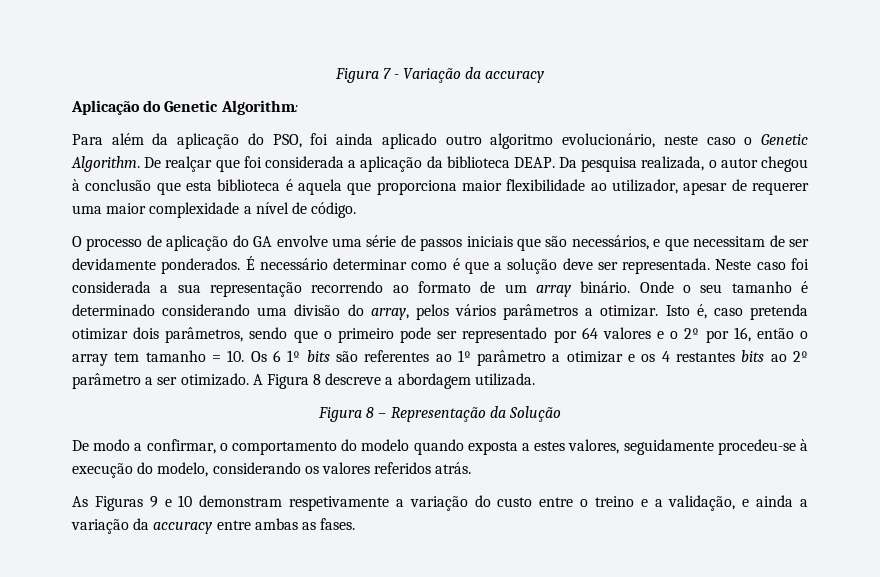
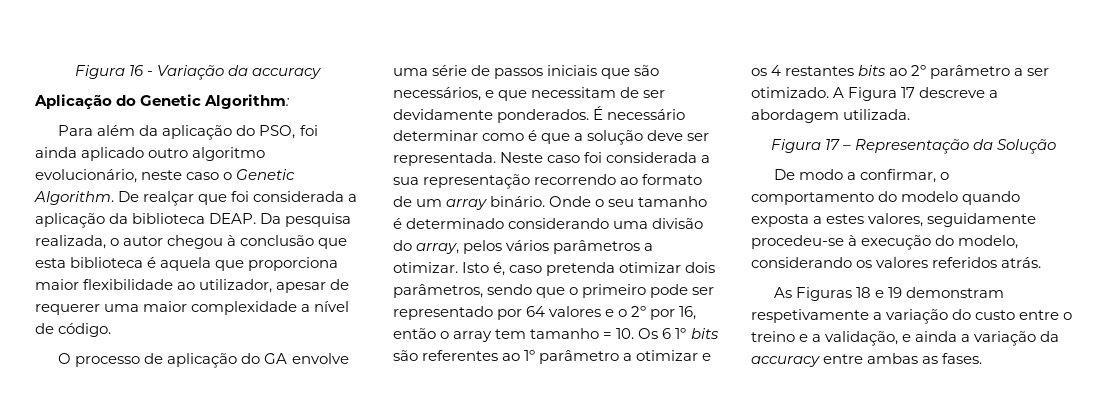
- Figura 7 - Variação da accuracy
+ Figura 16 - Variação da accuracy
- A Figura 8 descreve a abordagem utilizada.
+ A Figura 17 descreve a abordagem utilizada.
- Figura 8 – Representação da Solução
+ Figura 17 – Representação da Solução
- As Figuras 9 e 10 demonstram respetivamente a variação do custo entre o treino e a validação, e ainda a variação da accuracy entre ambas as fases.
+ As Figuras 18 e 19 demonstram respetivamente a variação do custo entre o treino e a validação, e ainda a variação da accuracy entre ambas as fases.

